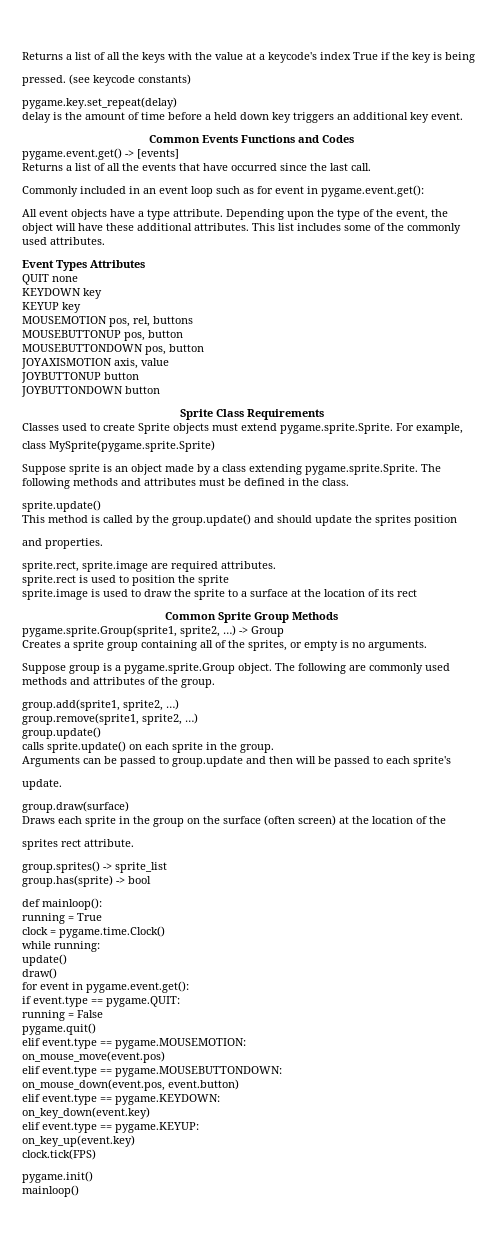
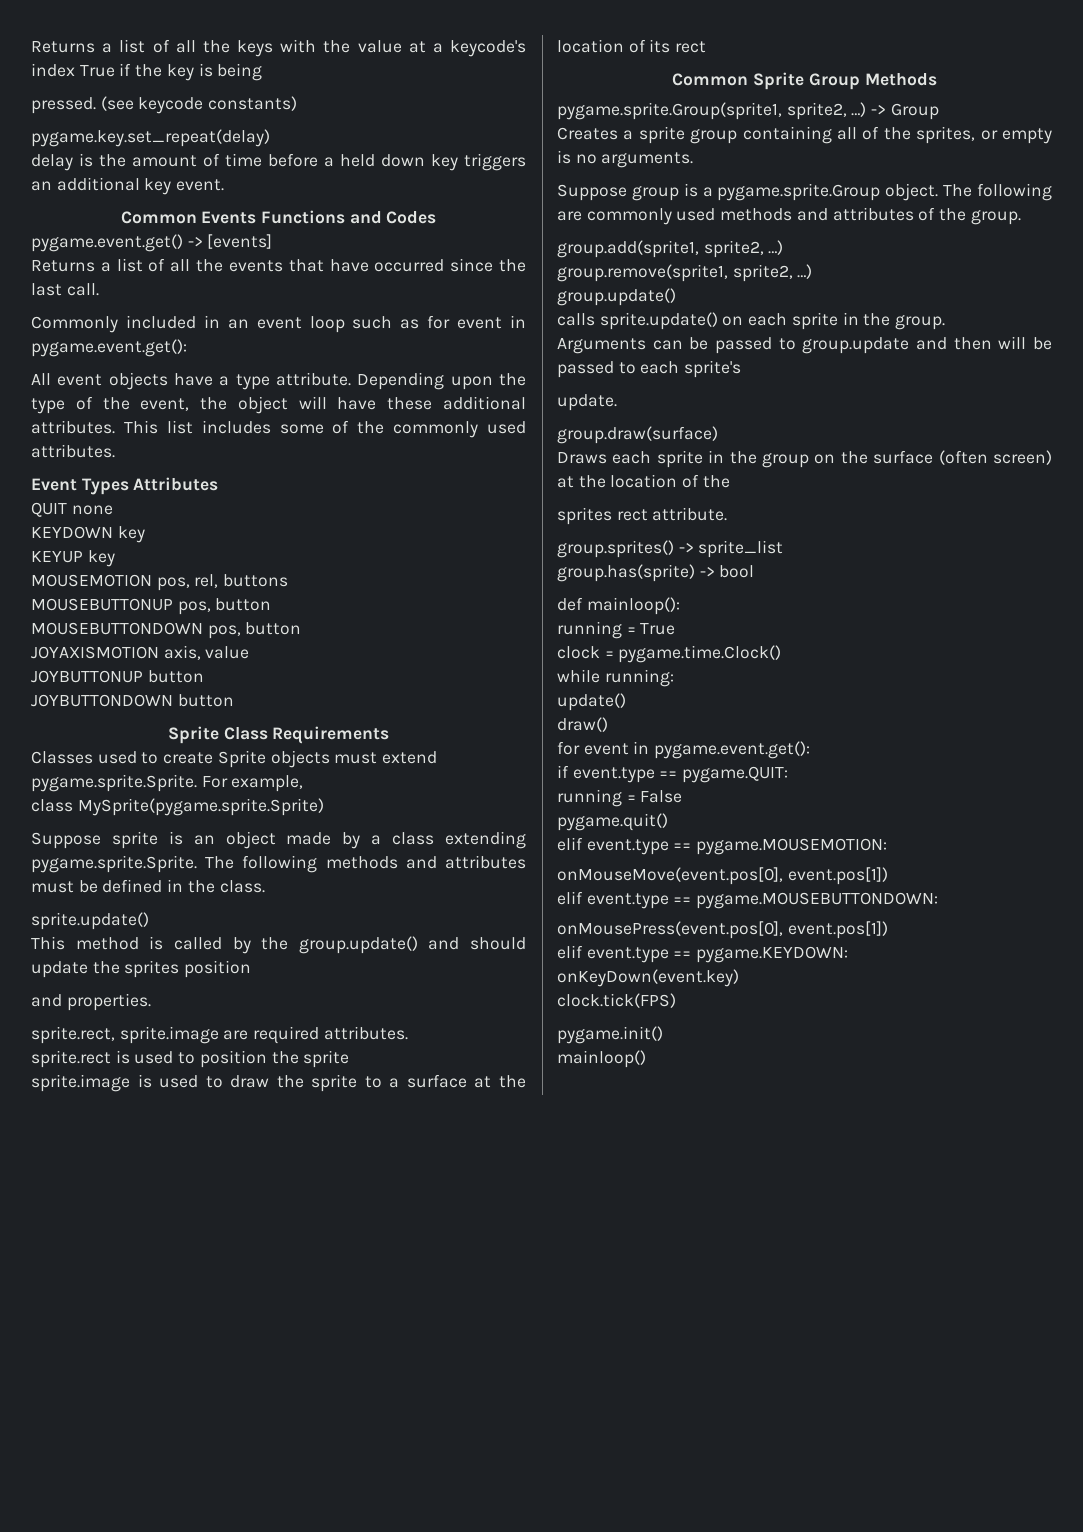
- on_mouse_move(event.pos)
+ onMouseMove(event.pos[0], event.pos[1])
- on_mouse_down(event.pos, event.button)
+ onMousePress(event.pos[0], event.pos[1])
- on_key_down(event.key)
- elif event.type == pygame.KEYUP:
- on_key_up(event.key)
+ onKeyDown(event.key)

